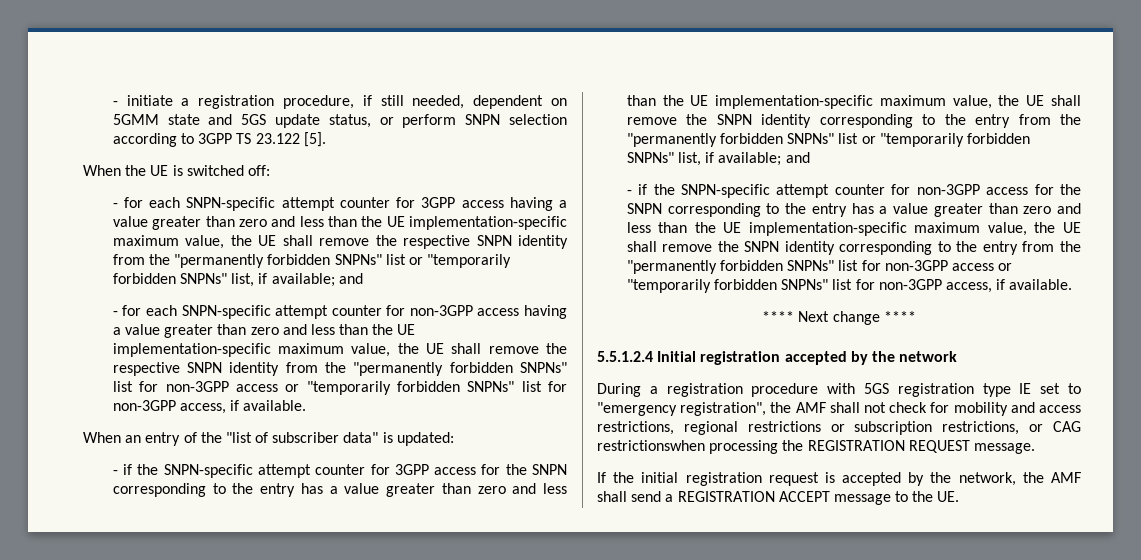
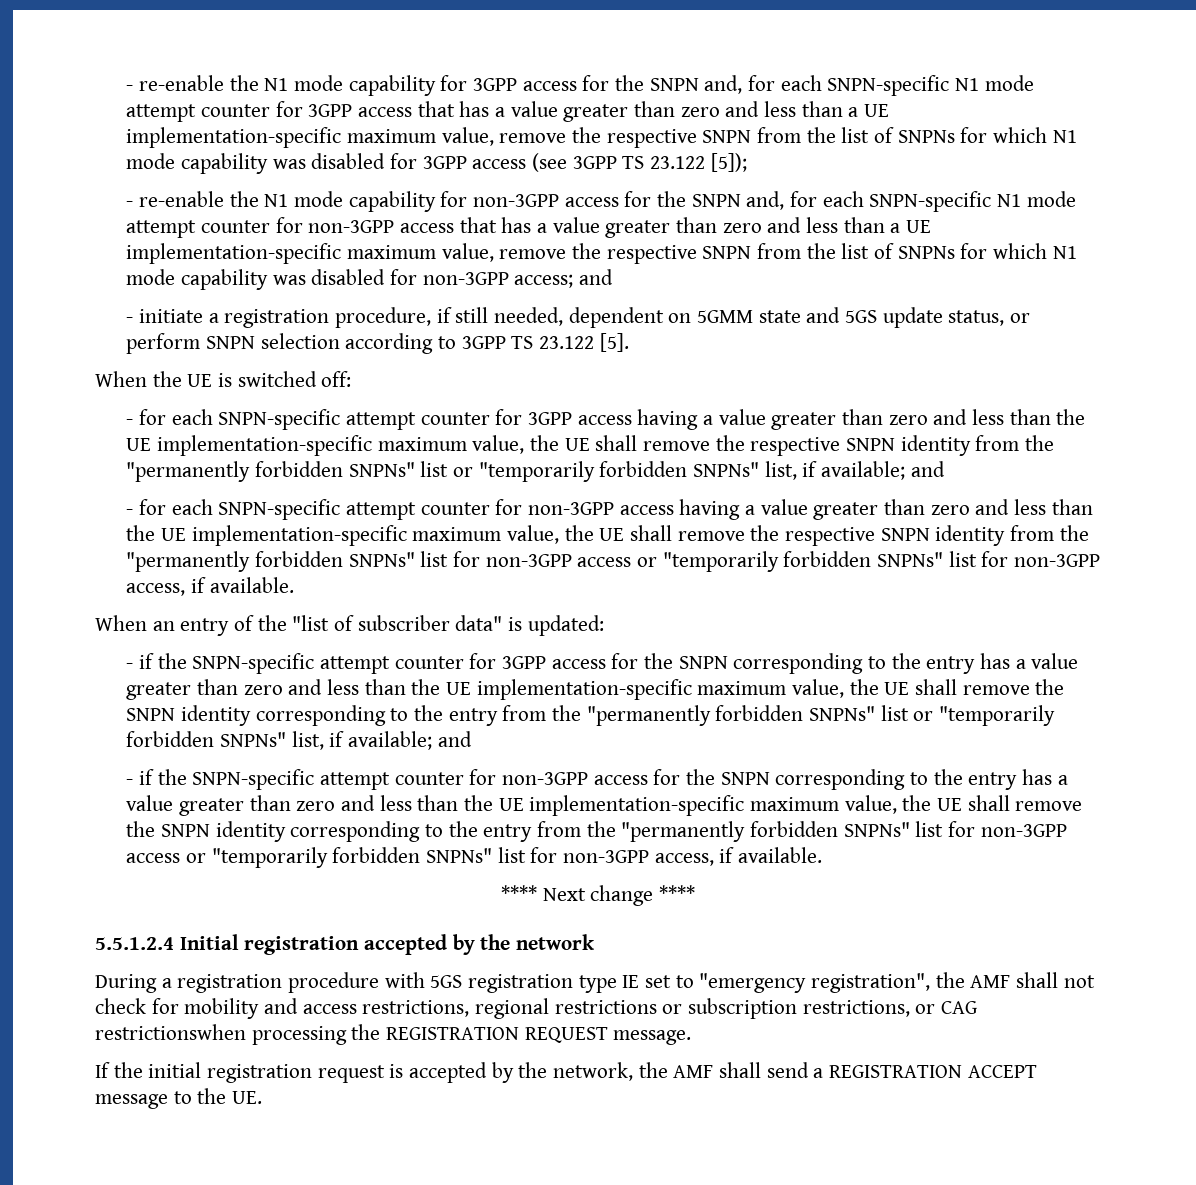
+ - re-enable the N1 mode capability for 3GPP access for the SNPN and, for each SNPN-specific N1 mode attempt counter for 3GPP access that has a value greater than zero and less than a UE implementation-specific maximum value, remove the respective SNPN from the list of SNPNs for which N1 mode capability was disabled for 3GPP access (see 3GPP TS 23.122 [5]);
+ - re-enable the N1 mode capability for non-3GPP access for the SNPN and, for each SNPN-specific N1 mode attempt counter for non-3GPP access that has a value greater than zero and less than a UE implementation-specific maximum value, remove the respective SNPN from the list of SNPNs for which N1 mode capability was disabled for non-3GPP access; and

